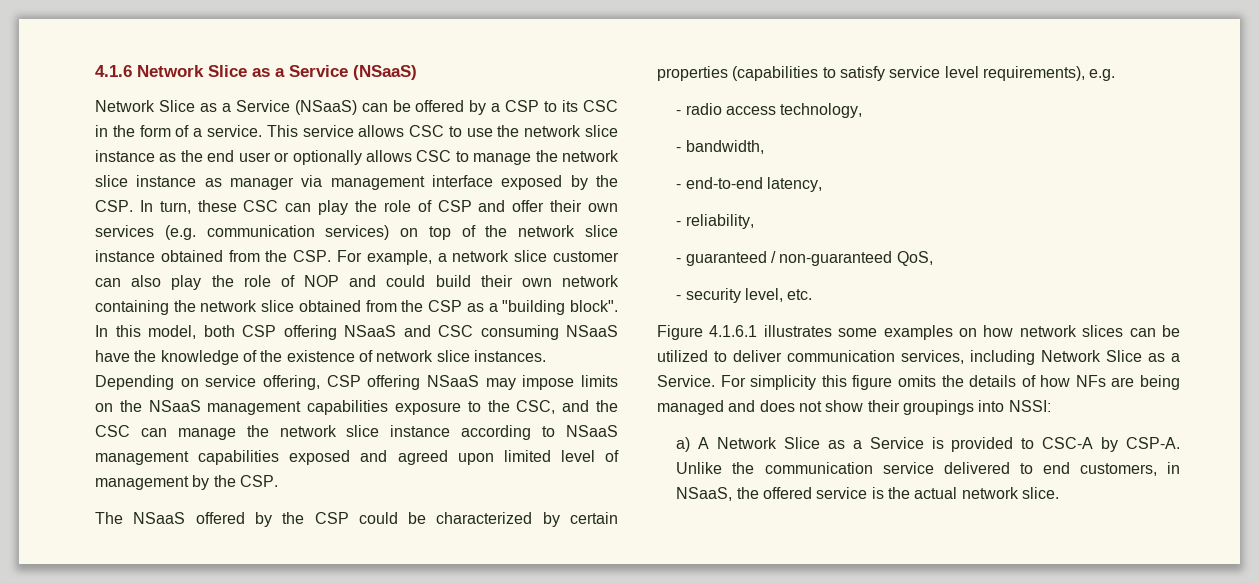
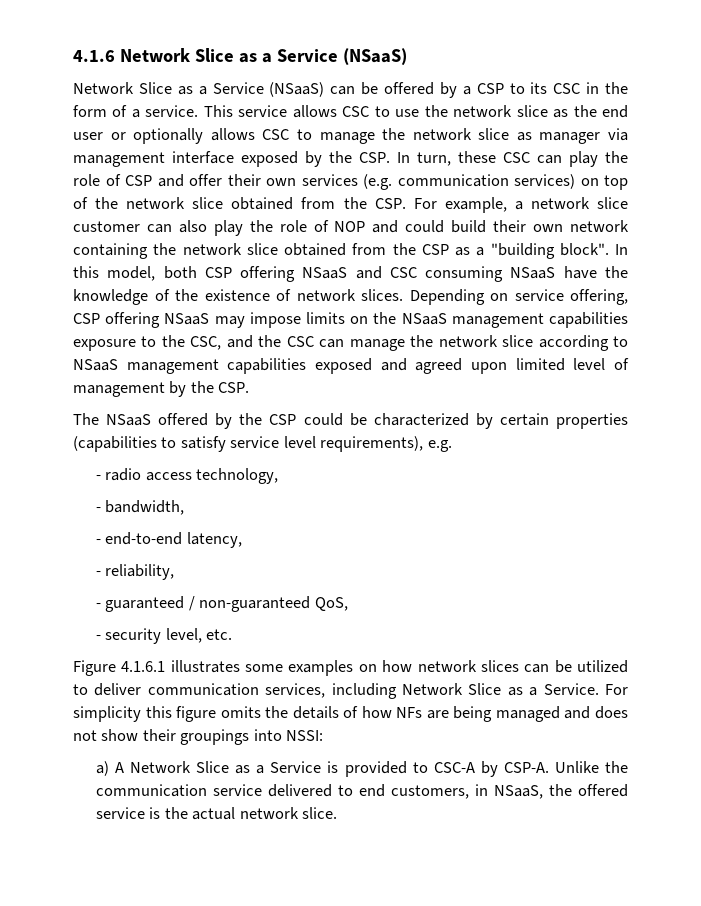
- This service allows CSC to use the network slice instance as the end user or optionally allows CSC to manage the network slice instance as manager via management interface exposed by the CSP. In turn, these CSC can play the role of CSP and offer their own services (e.g. communication services) on top of the network slice instance obtained from the CSP. For example, a network slice customer can also play the role of NOP and could build their own network containing the network slice obtained from the CSP as a "building block".
+ This service allows CSC to use the network slice as the end user or optionally allows CSC to manage the network slice as manager via management interface exposed by the CSP. In turn, these CSC can play the role of CSP and offer their own services (e.g. communication services) on top of the network slice obtained from the CSP. For example, a network slice customer can also play the role of NOP and could build their own network containing the network slice obtained from the CSP as a "building block".
- In this model, both CSP offering NSaaS and CSC consuming NSaaS have the knowledge of the existence of network slice instances.
+ In this model, both CSP offering NSaaS and CSC consuming NSaaS have the knowledge of the existence of network slices.
- Depending on service offering, CSP offering NSaaS may impose limits on the NSaaS management capabilities exposure to the CSC, and the CSC can manage the network slice instance according to NSaaS management capabilities exposed and agreed upon limited level of management by the CSP.
+ Depending on service offering, CSP offering NSaaS may impose limits on the NSaaS management capabilities exposure to the CSC, and the CSC can manage the network slice according to NSaaS management capabilities exposed and agreed upon limited level of management by the CSP.

